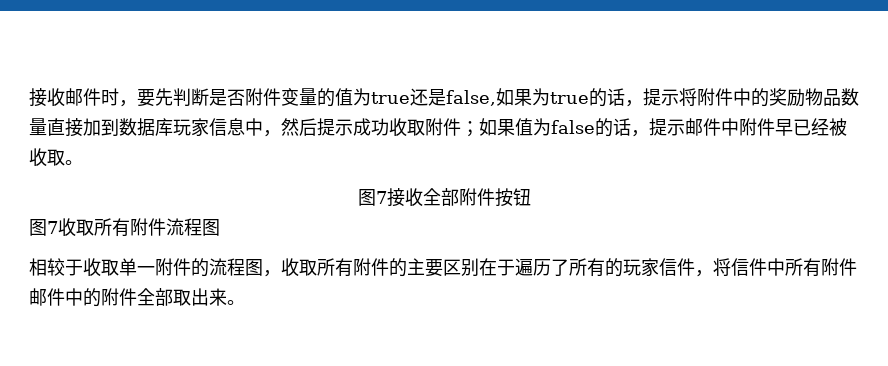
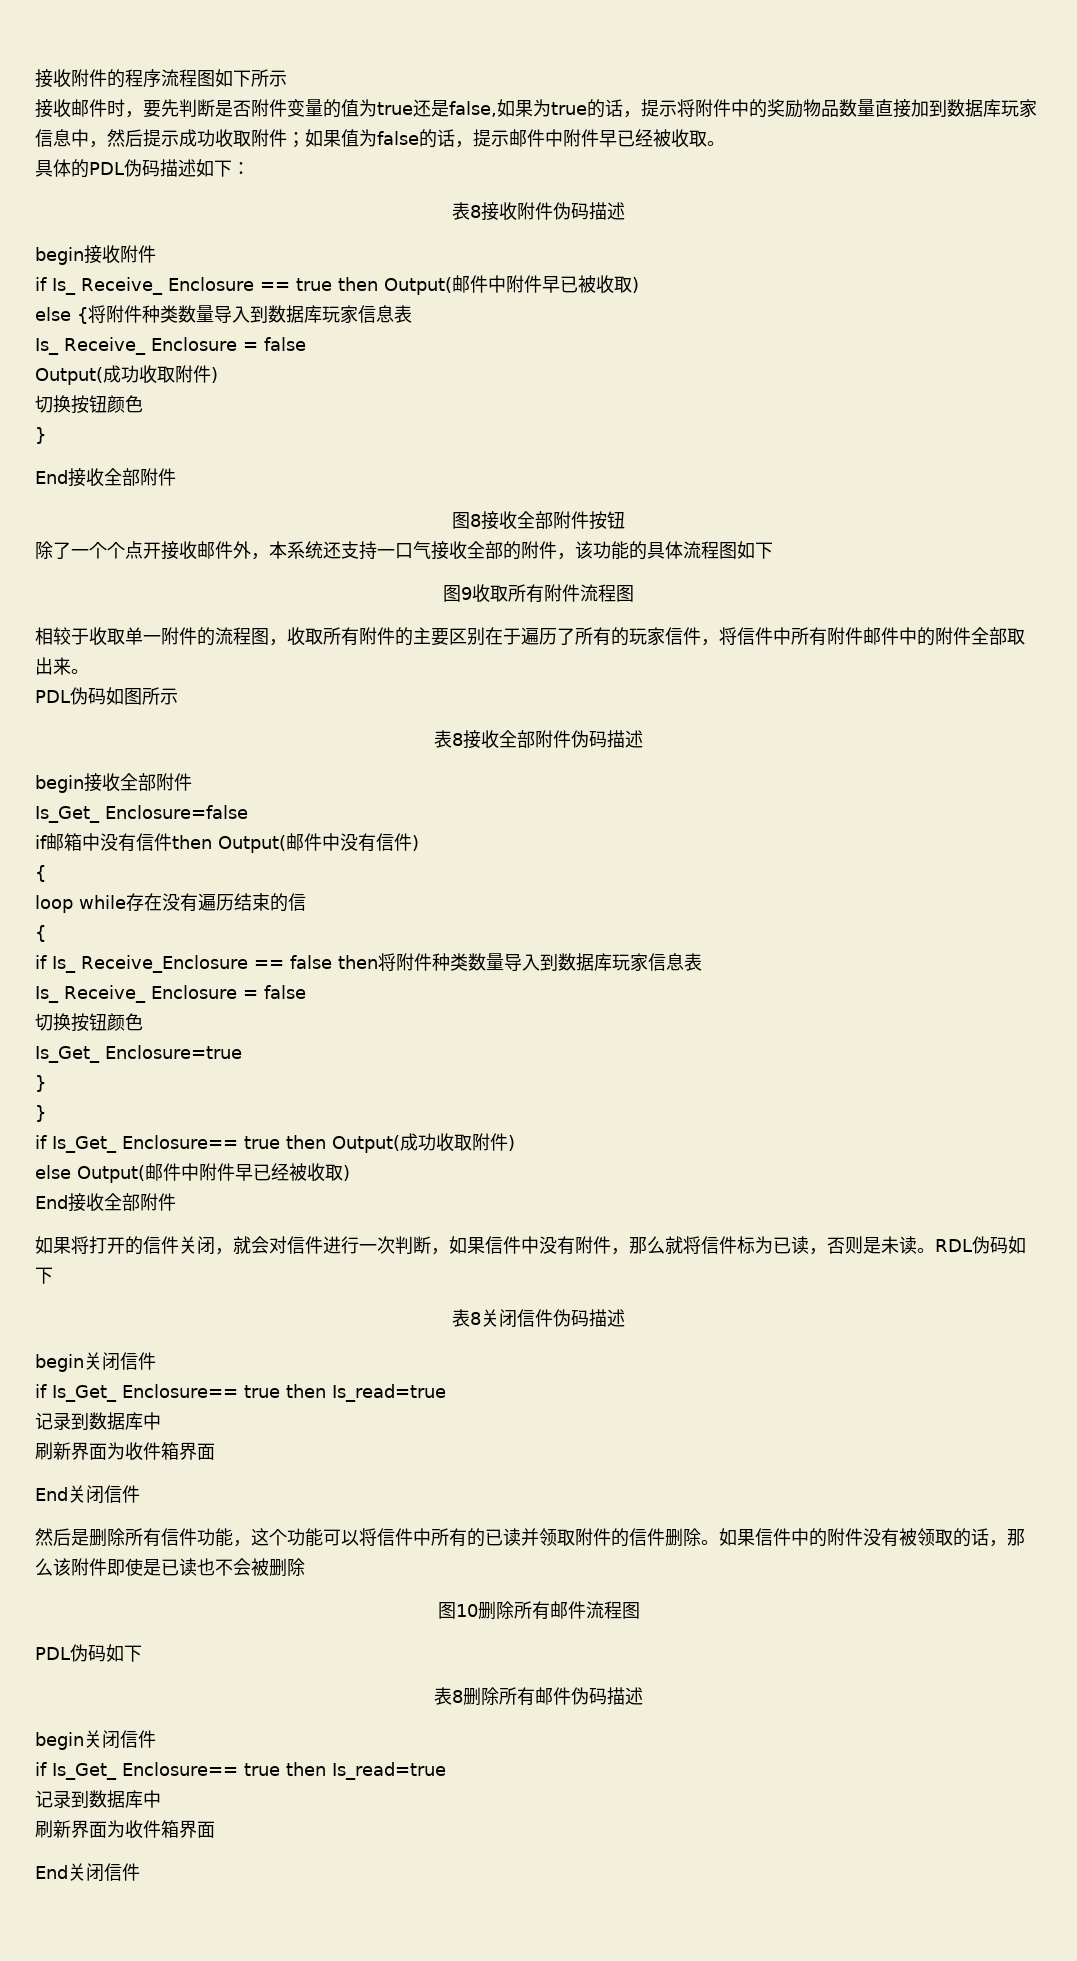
+ 接收附件的程序流程图如下所示
- 图7接收全部附件按钮
+ 具体的PDL伪码描述如下：
+ 表8接收附件伪码描述
+ begin接收附件
+ if Is_ Receive_ Enclosure == true then Output(邮件中附件早已被收取)
+ else {将附件种类数量导入到数据库玩家信息表
+ Is_ Receive_ Enclosure = false
+ Output(成功收取附件)
+ 切换按钮颜色
+ }
+ End接收全部附件
+ 图8接收全部附件按钮
- 图7收取所有附件流程图
+ 除了一个个点开接收邮件外，本系统还支持一口气接收全部的附件，该功能的具体流程图如下
+ 图9收取所有附件流程图
+ PDL伪码如图所示
+ 表8接收全部附件伪码描述
+ begin接收全部附件
+ Is_Get_ Enclosure=false
+ if邮箱中没有信件then Output(邮件中没有信件)
+ {
+ loop while存在没有遍历结束的信
+ {
+ if Is_ Receive_Enclosure == false then将附件种类数量导入到数据库玩家信息表
+ Is_ Receive_ Enclosure = false
+ 切换按钮颜色
+ Is_Get_ Enclosure=true
+ }
+ }
+ if Is_Get_ Enclosure== true then Output(成功收取附件)
+ else Output(邮件中附件早已经被收取)
+ End接收全部附件
+ 如果将打开的信件关闭，就会对信件进行一次判断，如果信件中没有附件，那么就将信件标为已读，否则是未读。RDL伪码如下
+ 表8关闭信件伪码描述
+ begin关闭信件
+ if Is_Get_ Enclosure== true then Is_read=true
+ 记录到数据库中
+ 刷新界面为收件箱界面
+ End关闭信件
+ 然后是删除所有信件功能，这个功能可以将信件中所有的已读并领取附件的信件删除。如果信件中的附件没有被领取的话，那么该附件即使是已读也不会被删除
+ 图10删除所有邮件流程图
+ PDL伪码如下
+ 表8删除所有邮件伪码描述
+ begin关闭信件
+ if Is_Get_ Enclosure== true then Is_read=true
+ 记录到数据库中
+ 刷新界面为收件箱界面
+ End关闭信件

